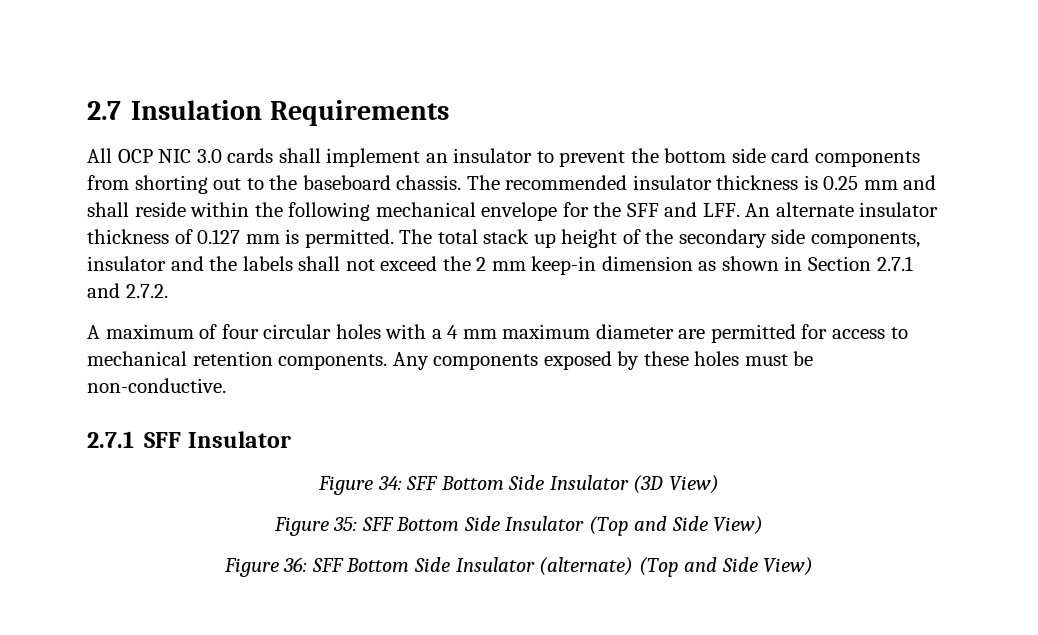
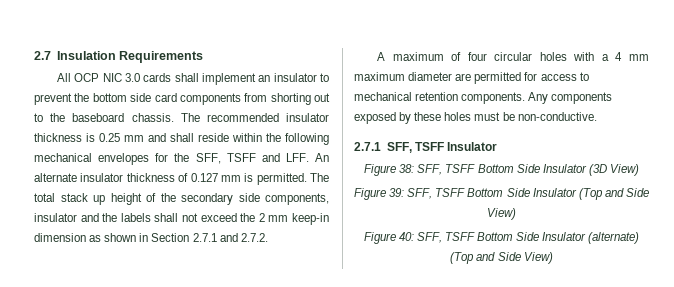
- The recommended insulator thickness is 0.25 mm and shall reside within the following mechanical envelope for the SFF and LFF. An alternate insulator thickness of 0.127 mm is permitted.
+ The recommended insulator thickness is 0.25 mm and shall reside within the following mechanical envelopes for the SFF, TSFF and LFF. An alternate insulator thickness of 0.127 mm is permitted.
- 2.7.1 SFF Insulator
+ 2.7.1 SFF, TSFF Insulator
- Figure 34: SFF Bottom Side Insulator (3D View)
+ Figure 38: SFF, TSFF Bottom Side Insulator (3D View)
- Figure 35: SFF Bottom Side Insulator (Top and Side View)
+ Figure 39: SFF, TSFF Bottom Side Insulator (Top and Side View)
- Figure 36: SFF Bottom Side Insulator (alternate) (Top and Side View)
+ Figure 40: SFF, TSFF Bottom Side Insulator (alternate) (Top and Side View)

